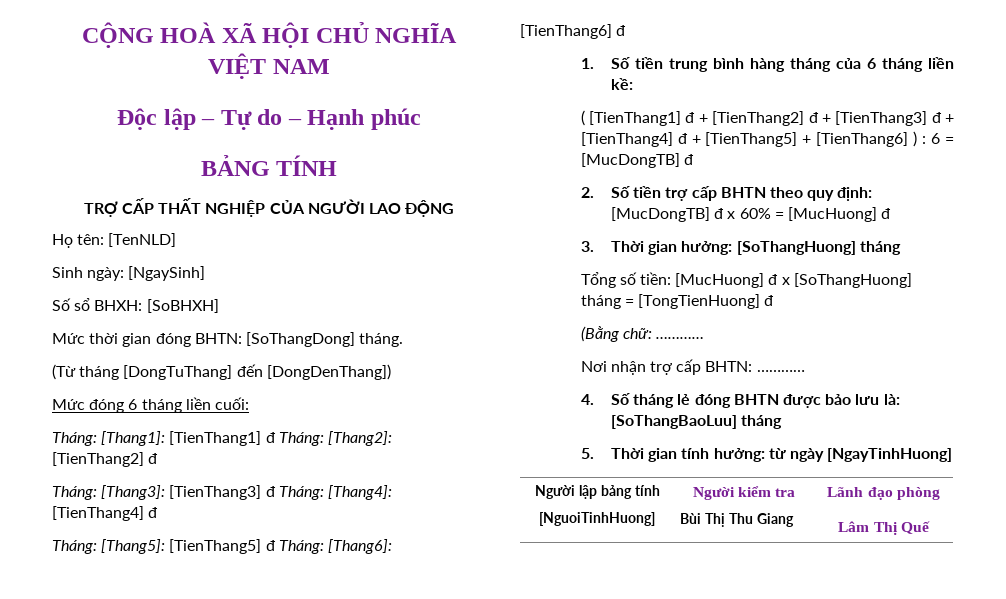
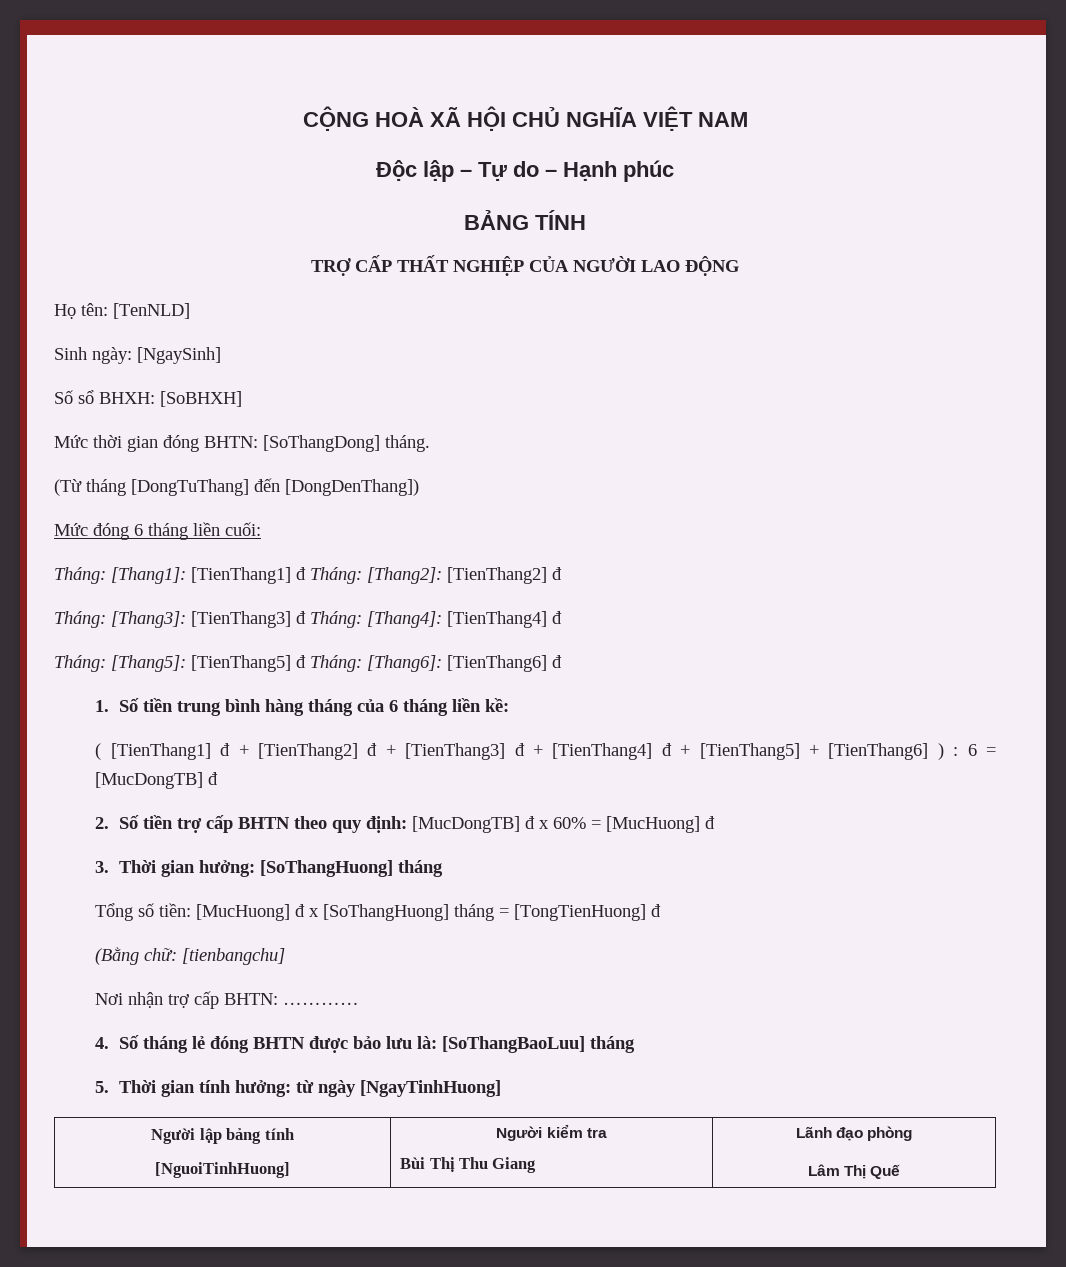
- (Bằng chữ: …………
+ (Bằng chữ: [tienbangchu]

